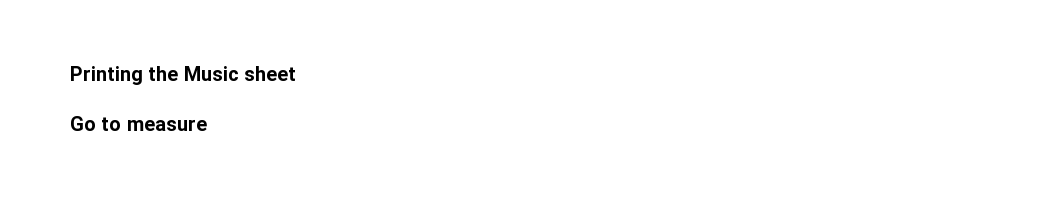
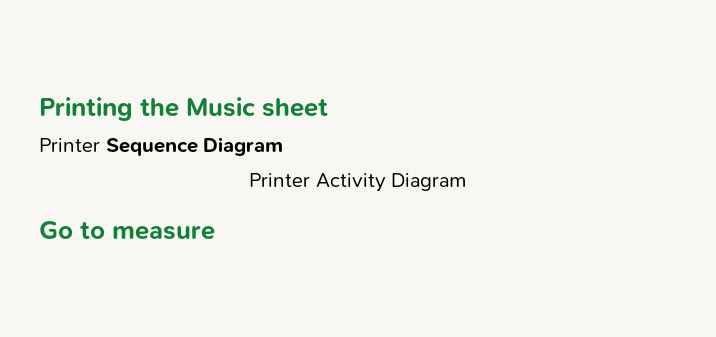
+ Printer Sequence Diagram
+ Printer Activity Diagram

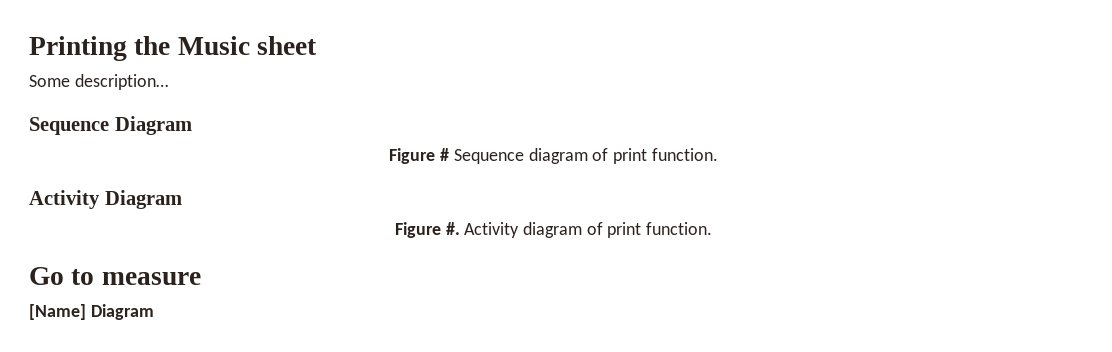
- Printer Sequence Diagram
+ Some description…
+ Sequence Diagram
- Printer Activity Diagram
+ Figure # Sequence diagram of print function.
+ Activity Diagram
+ Figure #. Activity diagram of print function.
+ [Name] Diagram

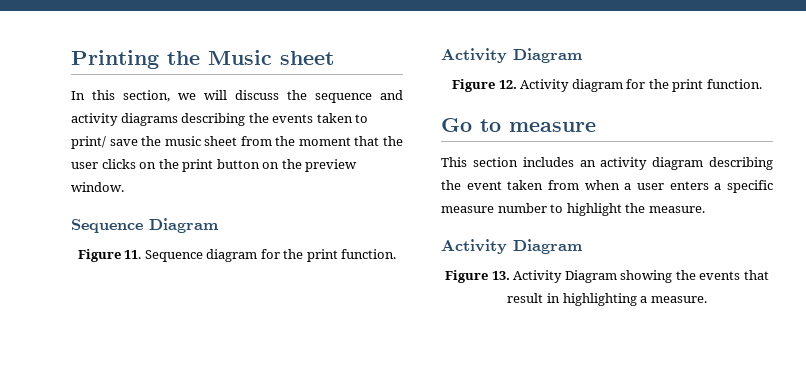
- Some description…
+ In this section, we will discuss the sequence and activity diagrams describing the events taken to print/ save the music sheet from the moment that the user clicks on the print button on the preview window.
- Figure # Sequence diagram of print function.
+ Figure 11. Sequence diagram for the print function.
- Figure #. Activity diagram of print function.
+ Figure 12. Activity diagram for the print function.
- [Name] Diagram
+ This section includes an activity diagram describing the event taken from when a user enters a specific measure number to highlight the measure.
+ Activity Diagram
+ Figure 13. Activity Diagram showing the events that result in highlighting a measure.

